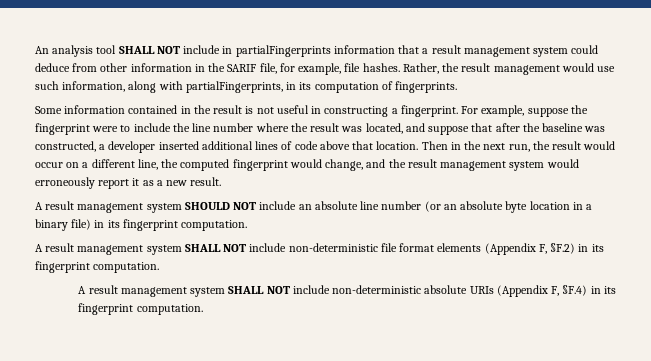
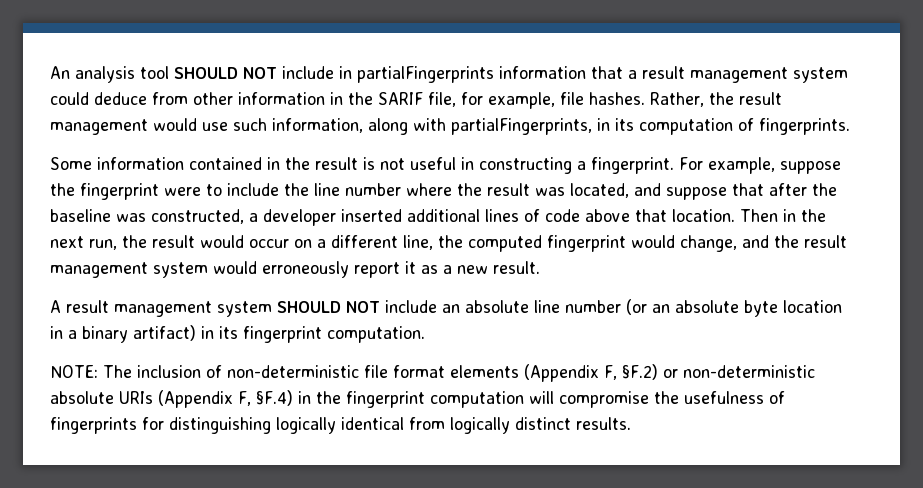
- An analysis tool SHALL NOT include in partialFingerprints information that a result management system could deduce from other information in the SARIF file, for example, file hashes.
+ An analysis tool SHOULD NOT include in partialFingerprints information that a result management system could deduce from other information in the SARIF file, for example, file hashes.
- A result management system SHOULD NOT include an absolute line number (or an absolute byte location in a binary file) in its fingerprint computation.
- A result management system SHALL NOT include non-deterministic file format elements (Appendix F, §F.2) in its fingerprint computation.
- A result management system SHALL NOT include non-deterministic absolute URIs (Appendix F, §F.4) in its fingerprint computation.
+ A result management system SHOULD NOT include an absolute line number (or an absolute byte location in a binary artifact) in its fingerprint computation.
+ NOTE: The inclusion of non-deterministic file format elements (Appendix F, §F.2) or non-deterministic absolute URIs (Appendix F, §F.4) in the fingerprint computation will compromise the usefulness of fingerprints for distinguishing logically identical from logically distinct results.

